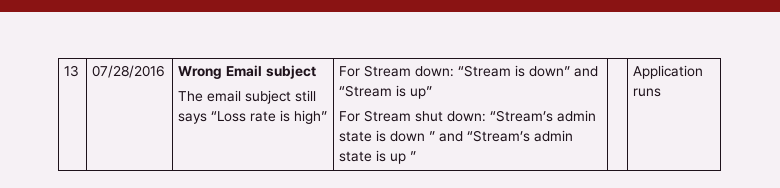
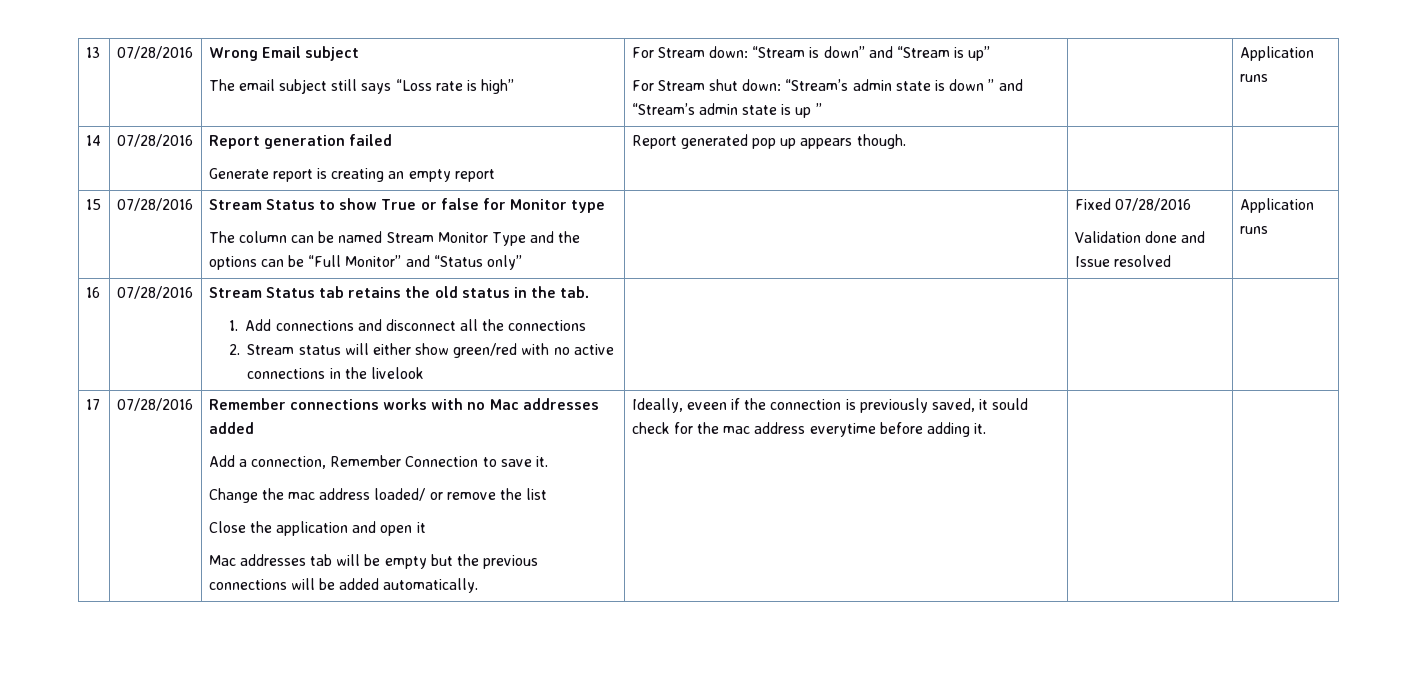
+ 14 | 07/28/2016 | Report generation failed
+ Generate report is creating an empty report | Report generated pop up appears though. | |
+ 15 | 07/28/2016 | Stream Status to show True or false for Monitor type
+ The column can be named Stream Monitor Type and the options can be “Full Monitor” and “Status only” | | Fixed 07/28/2016
+ Validation done and Issue resolved | Application runs
+ 16 | 07/28/2016 | Stream Status tab retains the old status in the tab.
+ 1. Add connections and disconnect all the connections
+ 2. Stream status will either show green/red with no active connections in the livelook | | |
+ 17 | 07/28/2016 | Remember connections works with no Mac addresses added
+ Add a connection, Remember Connection to save it.
+ Change the mac address loaded/ or remove the list
+ Close the application and open it
+ Mac addresses tab will be empty but the previous connections will be added automatically. | Ideally, eveen if the connection is previously saved, it sould check for the mac address everytime before adding it.

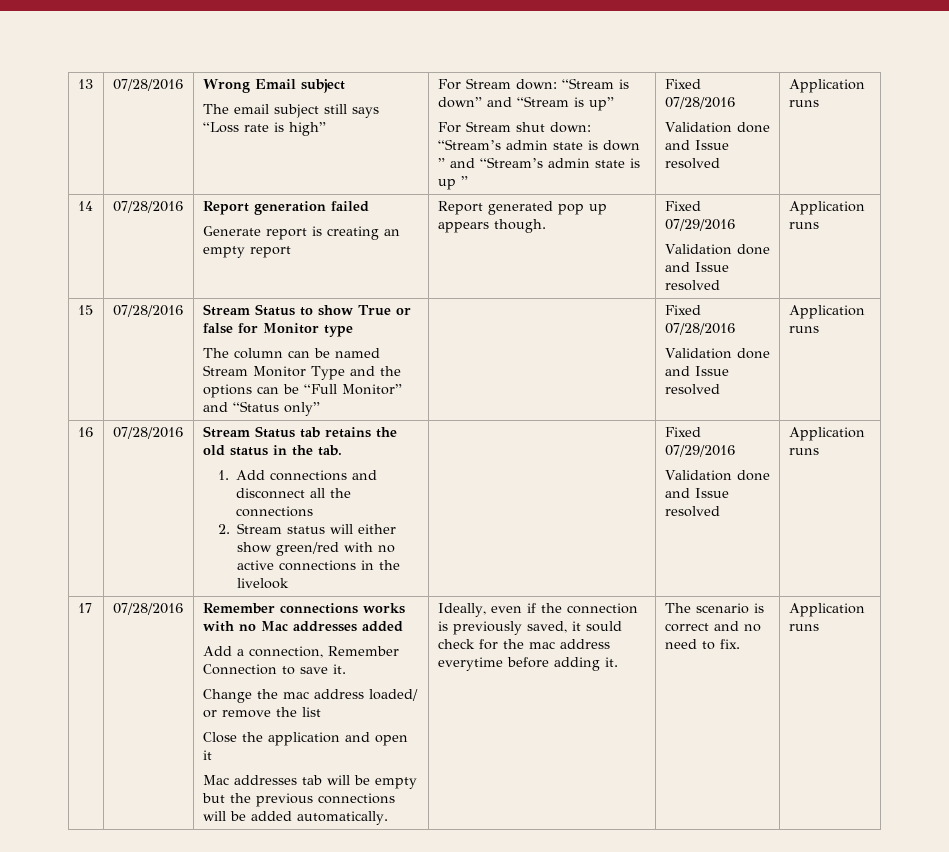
- For Stream shut down: “Stream’s admin state is down ” and “Stream’s admin state is up ”
+ For Stream shut down: “Stream’s admin state is down ” and “Stream’s admin state is up ” | Fixed 07/28/2016
+ Validation done and Issue resolved
  14 | 07/28/2016 | Report generation failed
- Generate report is creating an empty report | Report generated pop up appears though. | |
+ Generate report is creating an empty report | Report generated pop up appears though. | Fixed 07/29/2016
+ Validation done and Issue resolved | Application runs
- 2. Stream status will either show green/red with no active connections in the livelook
+ 2. Stream status will either show green/red with no active connections in the livelook | | Fixed 07/29/2016
+ Validation done and Issue resolved | Application runs
- Ideally, eveen if the connection is previously saved, it sould check for the mac address everytime before adding it.
+ Ideally, even if the connection is previously saved, it sould check for the mac address everytime before adding it.
+ The scenario is correct and no need to fix. | Application runs

